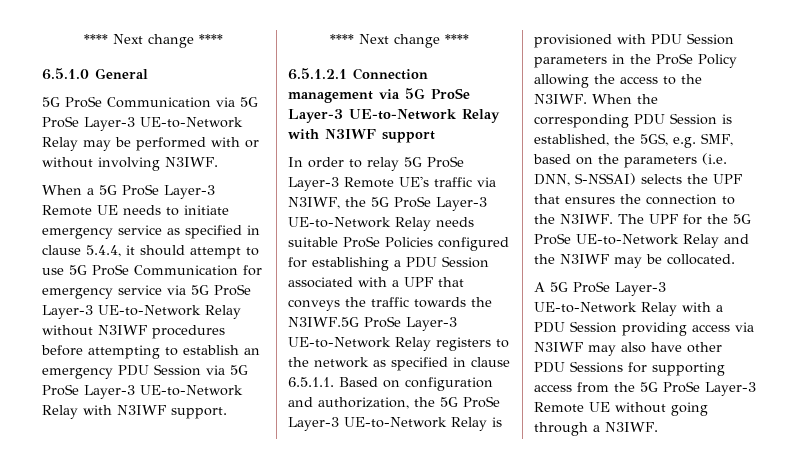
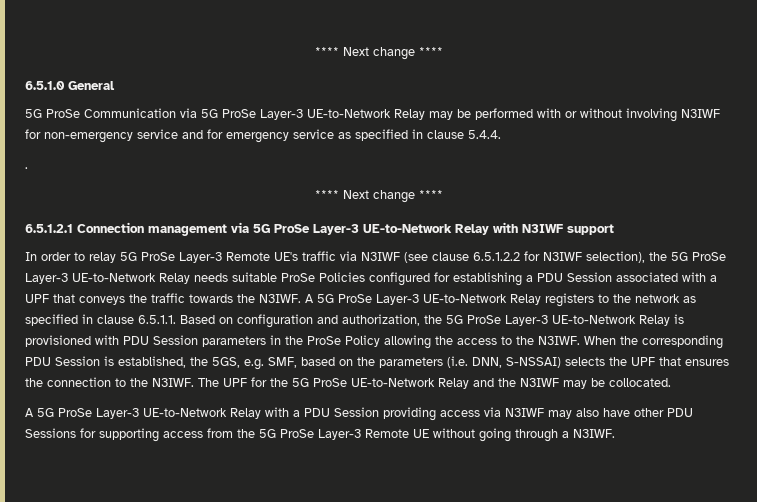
- 5G ProSe Communication via 5G ProSe Layer-3 UE-to-Network Relay may be performed with or without involving N3IWF.
- When a 5G ProSe Layer-3 Remote UE needs to initiate emergency service as specified in clause 5.4.4, it should attempt to use 5G ProSe Communication for emergency service via 5G ProSe Layer-3 UE-to-Network Relay without N3IWF procedures before attempting to establish an emergency PDU Session via 5G ProSe Layer-3 UE-to-Network Relay with N3IWF support.
+ 5G ProSe Communication via 5G ProSe Layer-3 UE-to-Network Relay may be performed with or without involving N3IWF for non-emergency service and for emergency service as specified in clause 5.4.4.
+ .
- In order to relay 5G ProSe Layer-3 Remote UE's traffic via N3IWF, the 5G ProSe Layer-3 UE-to-Network Relay needs suitable ProSe Policies configured for establishing a PDU Session associated with a UPF that conveys the traffic towards the N3IWF.5G ProSe Layer-3 UE-to-Network Relay registers to the network as specified in clause 6.5.1.1. Based on configuration and authorization, the 5G ProSe Layer-3 UE-to-Network Relay is provisioned with PDU Session parameters in the ProSe Policy allowing the access to the N3IWF.
+ In order to relay 5G ProSe Layer-3 Remote UE's traffic via N3IWF (see clause 6.5.1.2.2 for N3IWF selection), the 5G ProSe Layer-3 UE-to-Network Relay needs suitable ProSe Policies configured for establishing a PDU Session associated with a UPF that conveys the traffic towards the N3IWF. A 5G ProSe Layer-3 UE-to-Network Relay registers to the network as specified in clause 6.5.1.1. Based on configuration and authorization, the 5G ProSe Layer-3 UE-to-Network Relay is provisioned with PDU Session parameters in the ProSe Policy allowing the access to the N3IWF.

